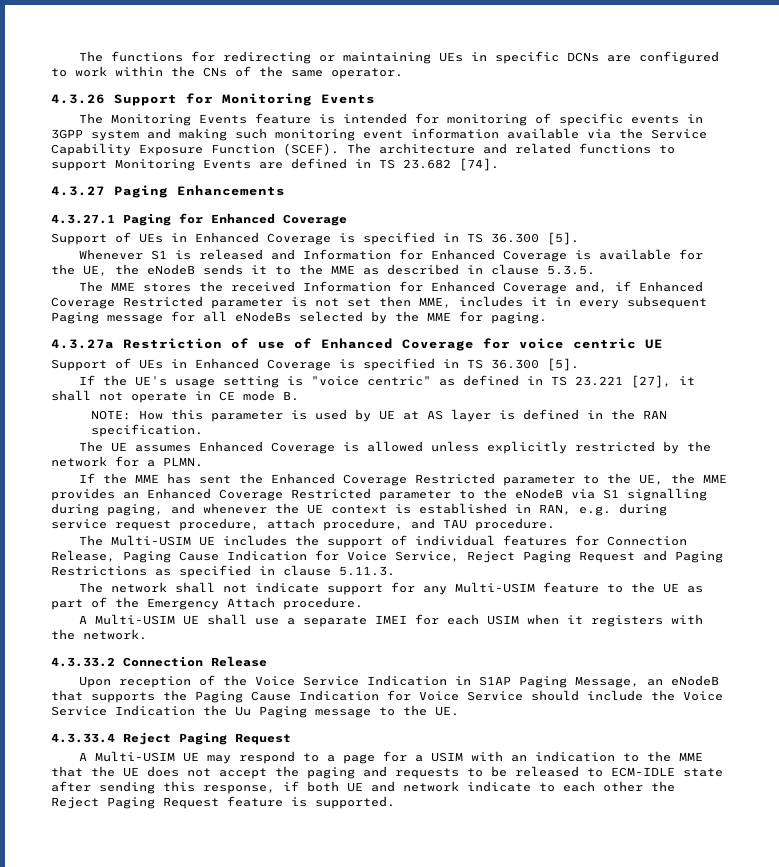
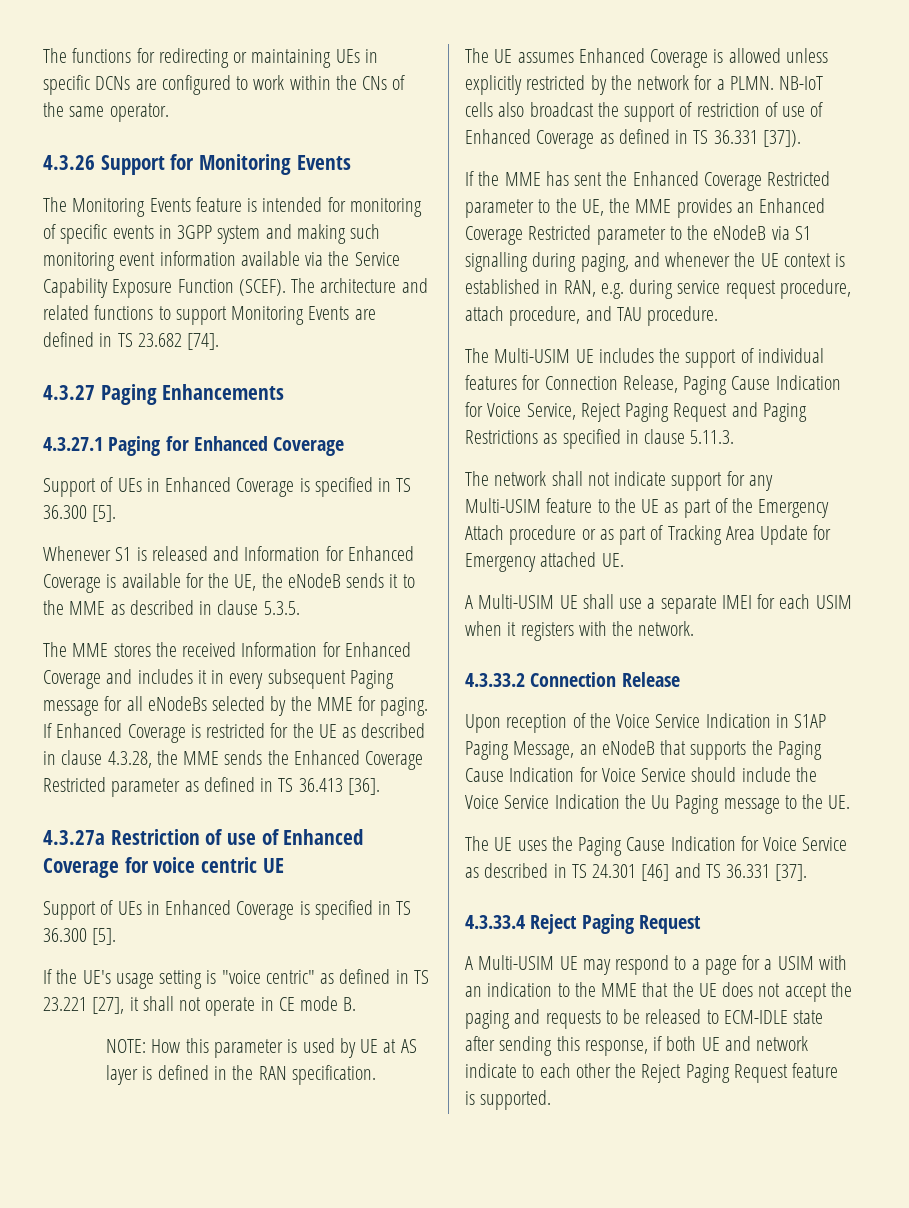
- The MME stores the received Information for Enhanced Coverage and, if Enhanced Coverage Restricted parameter is not set then MME, includes it in every subsequent Paging message for all eNodeBs selected by the MME for paging.
+ The MME stores the received Information for Enhanced Coverage and includes it in every subsequent Paging message for all eNodeBs selected by the MME for paging. If Enhanced Coverage is restricted for the UE as described in clause 4.3.28, the MME sends the Enhanced Coverage Restricted parameter as defined in TS 36.413 [36].
+ NB-IoT cells also broadcast the support of restriction of use of Enhanced Coverage as defined in TS 36.331 [37]).
- The network shall not indicate support for any Multi-USIM feature to the UE as part of the Emergency Attach procedure.
+ The network shall not indicate support for any Multi-USIM feature to the UE as part of the Emergency Attach procedure or as part of Tracking Area Update for Emergency attached UE.
+ The UE uses the Paging Cause Indication for Voice Service as described in TS 24.301 [46] and TS 36.331 [37].

